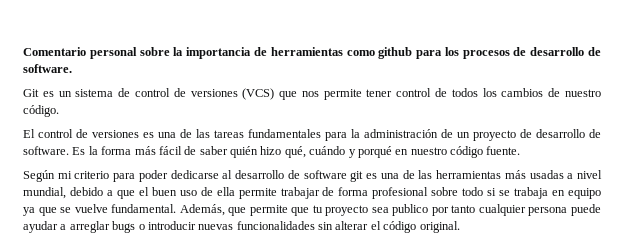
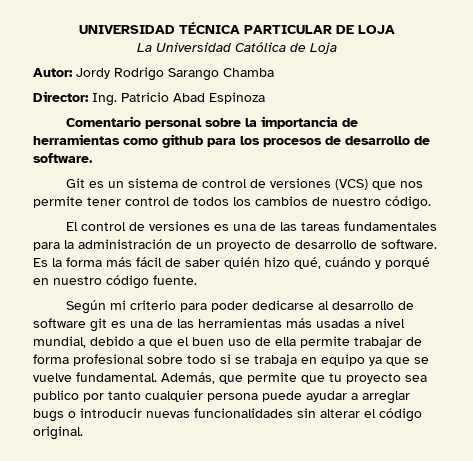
+ UNIVERSIDAD TÉCNICA PARTICULAR DE LOJA
+ La Universidad Católica de Loja
+ Autor: Jordy Rodrigo Sarango Chamba
+ Director: Ing. Patricio Abad Espinoza

